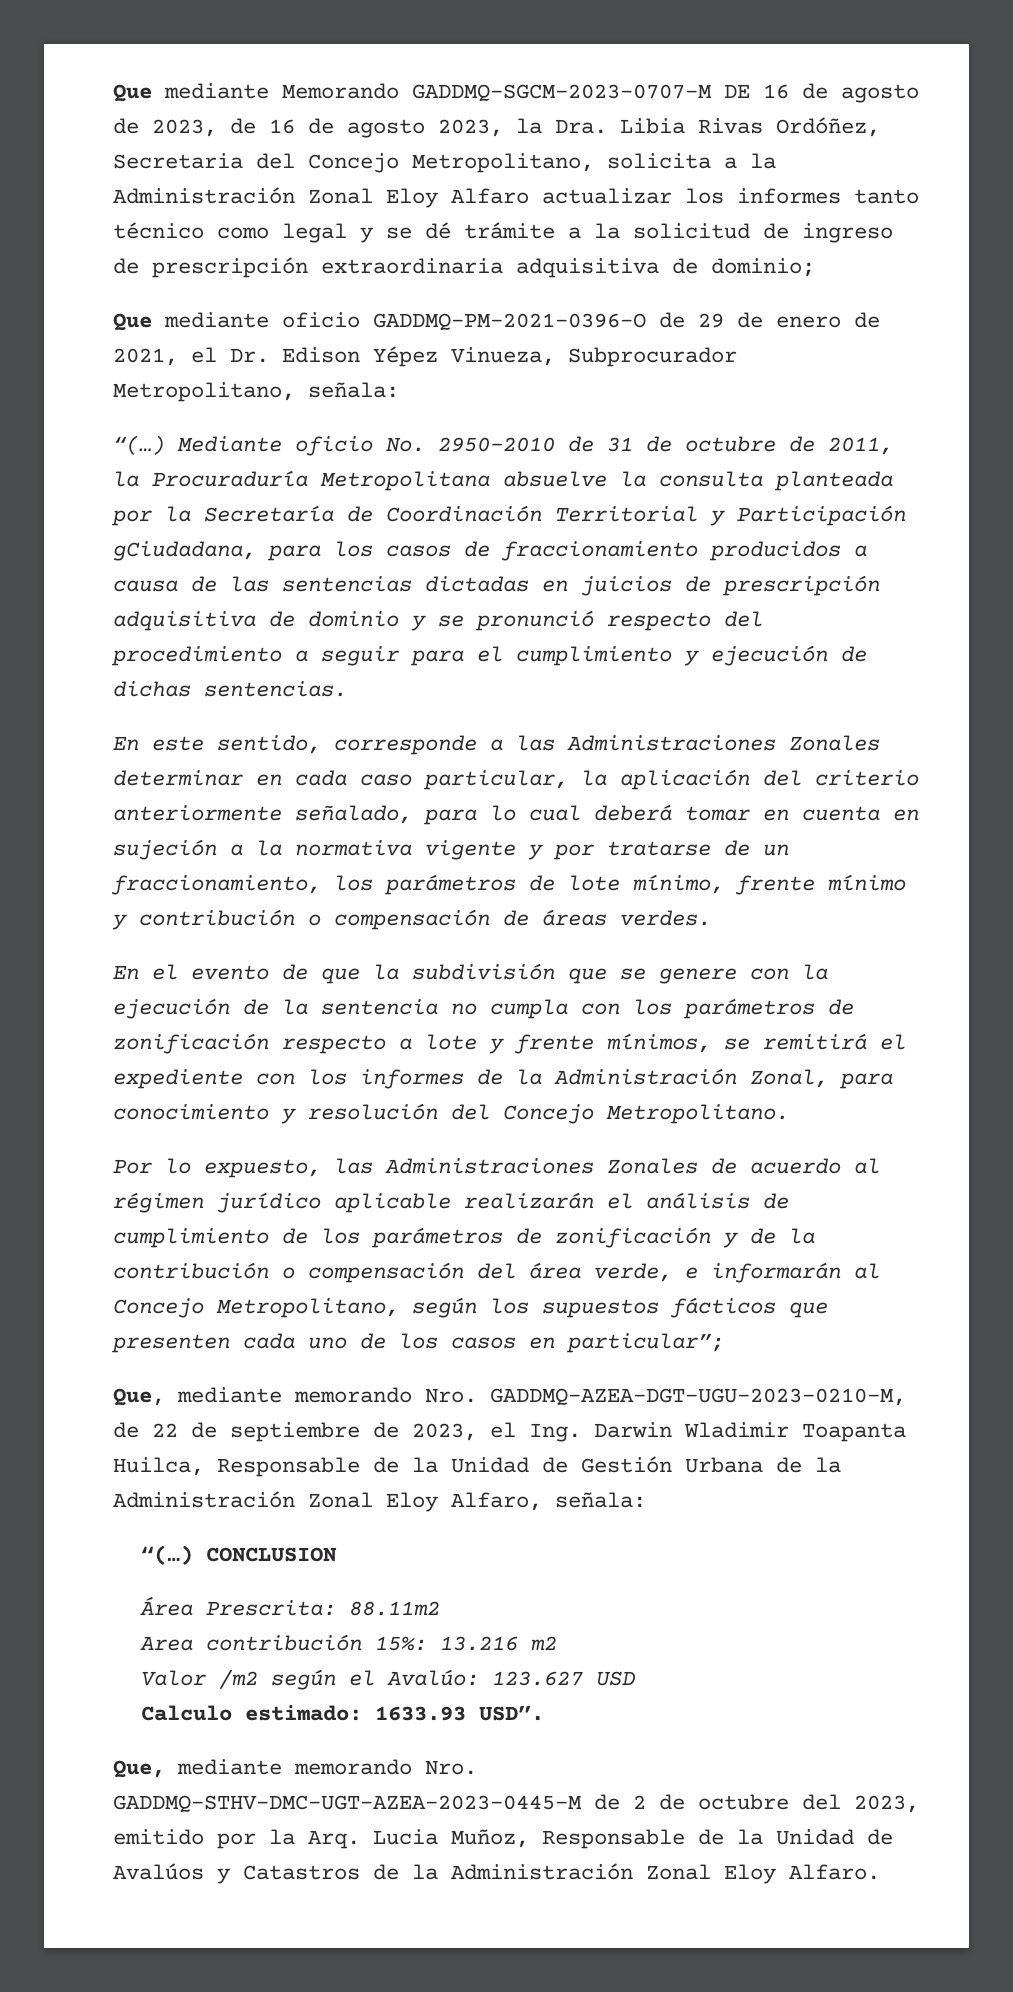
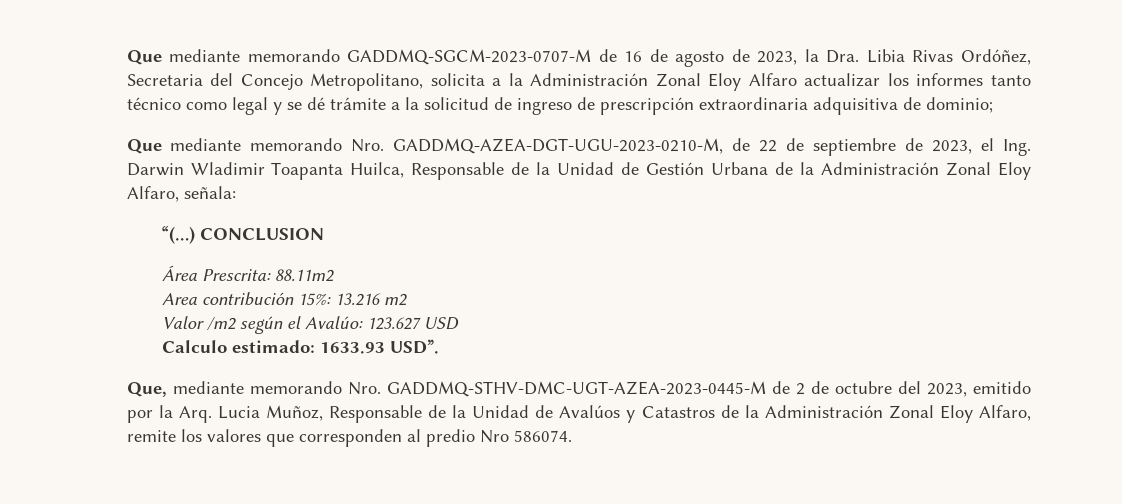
- Que mediante Memorando GADDMQ-SGCM-2023-0707-M DE 16 de agosto de 2023, de 16 de agosto 2023, la Dra. Libia Rivas Ordóñez, Secretaria del Concejo Metropolitano, solicita a la Administración Zonal Eloy Alfaro actualizar los informes tanto técnico como legal y se dé trámite a la solicitud de ingreso de prescripción extraordinaria adquisitiva de dominio;
+ Que mediante memorando GADDMQ-SGCM-2023-0707-M de 16 de agosto de 2023, la Dra. Libia Rivas Ordóñez, Secretaria del Concejo Metropolitano, solicita a la Administración Zonal Eloy Alfaro actualizar los informes tanto técnico como legal y se dé trámite a la solicitud de ingreso de prescripción extraordinaria adquisitiva de dominio;
- Que mediante oficio GADDMQ-PM-2021-0396-O de 29 de enero de 2021, el Dr. Edison Yépez Vinueza, Subprocurador Metropolitano, señala:
- “(…) Mediante oficio No. 2950-2010 de 31 de octubre de 2011, la Procuraduría Metropolitana absuelve la consulta planteada por la Secretaría de Coordinación Territorial y Participación gCiudadana, para los casos de fraccionamiento producidos a causa de las sentencias dictadas en juicios de prescripción adquisitiva de dominio y se pronunció respecto del procedimiento a seguir para el cumplimiento y ejecución de dichas sentencias.
- En este sentido, corresponde a las Administraciones Zonales determinar en cada caso particular, la aplicación del criterio anteriormente señalado, para lo cual deberá tomar en cuenta en sujeción a la normativa vigente y por tratarse de un fraccionamiento, los parámetros de lote mínimo, frente mínimo y contribución o compensación de áreas verdes.
- En el evento de que la subdivisión que se genere con la ejecución de la sentencia no cumpla con los parámetros de zonificación respecto a lote y frente mínimos, se remitirá el expediente con los informes de la Administración Zonal, para conocimiento y resolución del Concejo Metropolitano.
- Por lo expuesto, las Administraciones Zonales de acuerdo al régimen jurídico aplicable realizarán el análisis de cumplimiento de los parámetros de zonificación y de la contribución o compensación del área verde, e informarán al Concejo Metropolitano, según los supuestos fácticos que presenten cada uno de los casos en particular”;
- Que, mediante memorando Nro. GADDMQ-AZEA-DGT-UGU-2023-0210-M, de 22 de septiembre de 2023, el Ing. Darwin Wladimir Toapanta Huilca, Responsable de la Unidad de Gestión Urbana de la Administración Zonal Eloy Alfaro, señala:
+ Que mediante memorando Nro. GADDMQ-AZEA-DGT-UGU-2023-0210-M, de 22 de septiembre de 2023, el Ing. Darwin Wladimir Toapanta Huilca, Responsable de la Unidad de Gestión Urbana de la Administración Zonal Eloy Alfaro, señala:
- Que, mediante memorando Nro. GADDMQ-STHV-DMC-UGT-AZEA-2023-0445-M de 2 de octubre del 2023, emitido por la Arq. Lucia Muñoz, Responsable de la Unidad de Avalúos y Catastros de la Administración Zonal Eloy Alfaro.
+ Que, mediante memorando Nro. GADDMQ-STHV-DMC-UGT-AZEA-2023-0445-M de 2 de octubre del 2023, emitido por la Arq. Lucia Muñoz, Responsable de la Unidad de Avalúos y Catastros de la Administración Zonal Eloy Alfaro, remite los valores que corresponden al predio Nro 586074.

